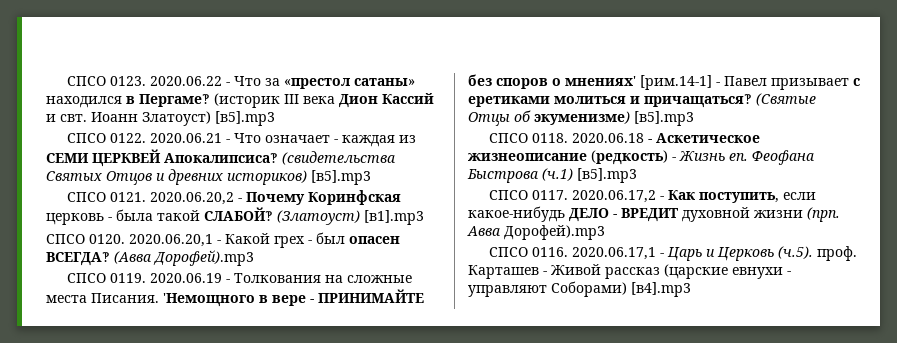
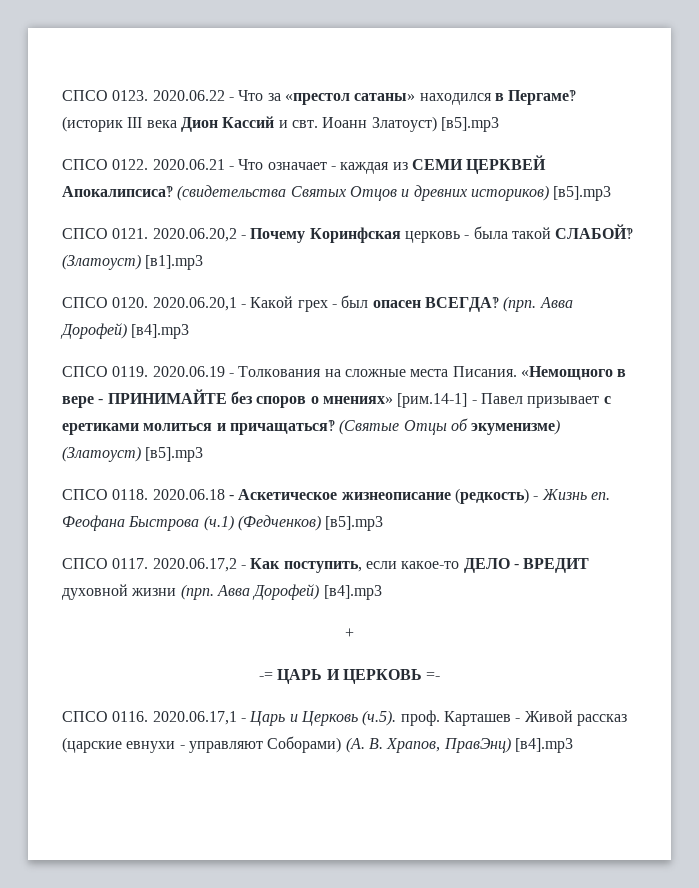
- 2020.06.20,1 - Какой грех - был опасен ВСЕГДА‽ (Авва Дорофей).mp3
+ 2020.06.20,1 - Какой грех - был опасен ВСЕГДА‽ (прп. Авва Дорофей) [в4].mp3
- 'Немощного в вере - ПРИНИМАЙТЕ без споров о мнениях' [рим.14-1] - Павел призывает с еретиками молиться и причащаться‽ (Святые Отцы об экуменизме) [в5].mp3
+ «Немощного в вере - ПРИНИМАЙТЕ без споров о мнениях» [рим.14-1] - Павел призывает с еретиками молиться и причащаться‽ (Святые Отцы об экуменизме) (Златоуст) [в5].mp3
- Феофана Быстрова (ч.1) [в5].mp3
+ Феофана Быстрова (ч.1) (Федченков) [в5].mp3
- 2020.06.17,2 - Как поступить, если какое-нибудь ДЕЛО - ВРЕДИТ духовной жизни (прп. Авва Дорофей).mp3
+ 2020.06.17,2 - Как поступить, если какое-то ДЕЛО - ВРЕДИТ духовной жизни (прп. Авва Дорофей) [в4].mp3
+ +
+ -= ЦАРЬ И ЦЕРКОВЬ =-
- Карташев - Живой рассказ (царские евнухи - управляют Соборами) [в4].mp3
+ Карташев - Живой рассказ (царские евнухи - управляют Соборами) (А. В. Храпов, ПравЭнц) [в4].mp3

